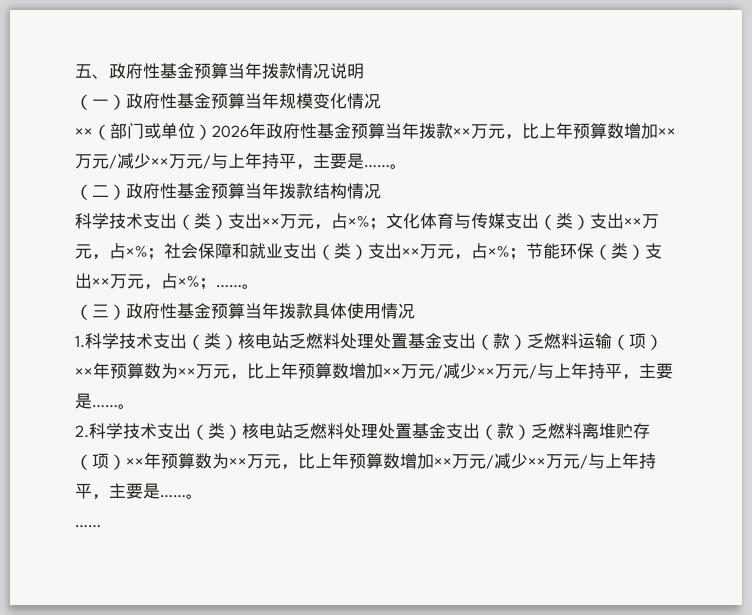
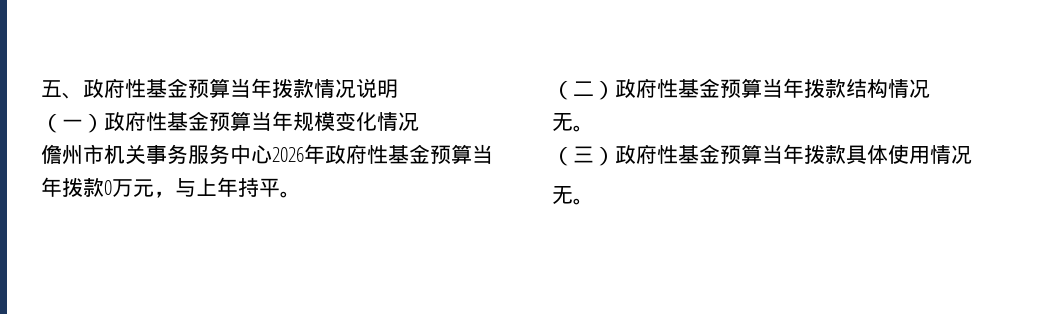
- ××（部门或单位）2026年政府性基金预算当年拨款××万元，比上年预算数增加××万元/减少××万元/与上年持平，主要是……。
+ 儋州市机关事务服务中心2026年政府性基金预算当年拨款0万元，与上年持平。
  （二）政府性基金预算当年拨款结构情况
- 科学技术支出（类）支出××万元，占×%；文化体育与传媒支出（类）支出××万元，占×%；社会保障和就业支出（类）支出××万元，占×%；节能环保（类）支出××万元，占×%；……。
+ 无。
  （三）政府性基金预算当年拨款具体使用情况
- 1.科学技术支出（类）核电站乏燃料处理处置基金支出（款）乏燃料运输（项）××年预算数为××万元，比上年预算数增加××万元/减少××万元/与上年持平，主要是……。
- 2.科学技术支出（类）核电站乏燃料处理处置基金支出（款）乏燃料离堆贮存（项）××年预算数为××万元，比上年预算数增加××万元/减少××万元/与上年持平，主要是……。
- ……
+ 无。

